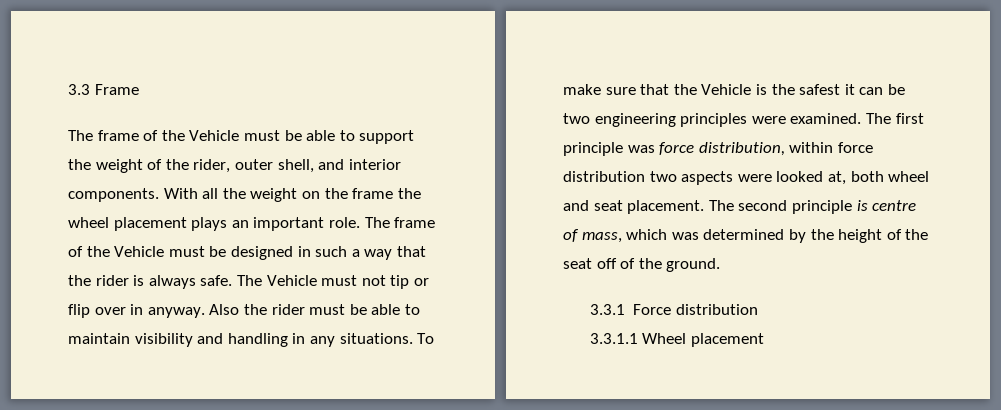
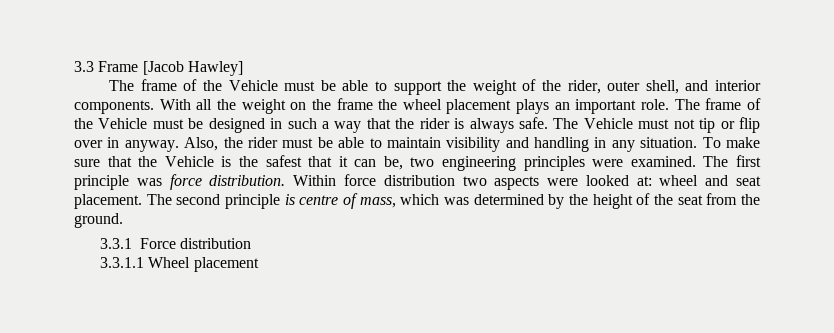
- 3.3 Frame
+ 3.3 Frame [Jacob Hawley]
- Also the rider must be able to maintain visibility and handling in any situations.
+ Also, the rider must be able to maintain visibility and handling in any situation.
- To make sure that the Vehicle is the safest it can be two engineering principles were examined.
+ To make sure that the Vehicle is the safest that it can be, two engineering principles were examined.
- The first principle was force distribution, within force distribution two aspects were looked at, both wheel and seat placement.
+ The first principle was force distribution. Within force distribution two aspects were looked at: wheel and seat placement.
- The second principle is centre of mass, which was determined by the height of the seat off of the ground.
+ The second principle is centre of mass, which was determined by the height of the seat from the ground.

